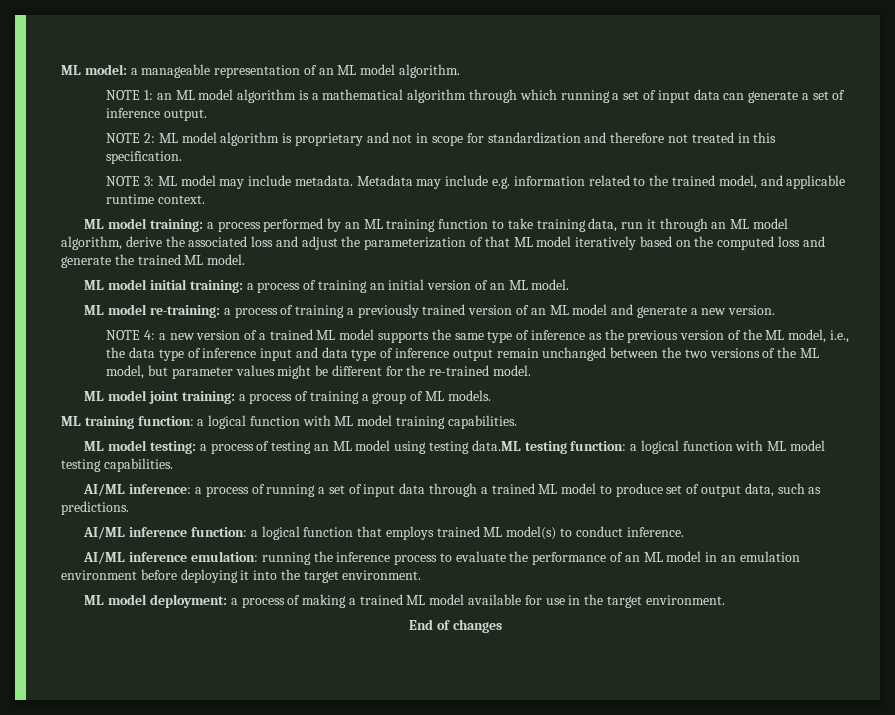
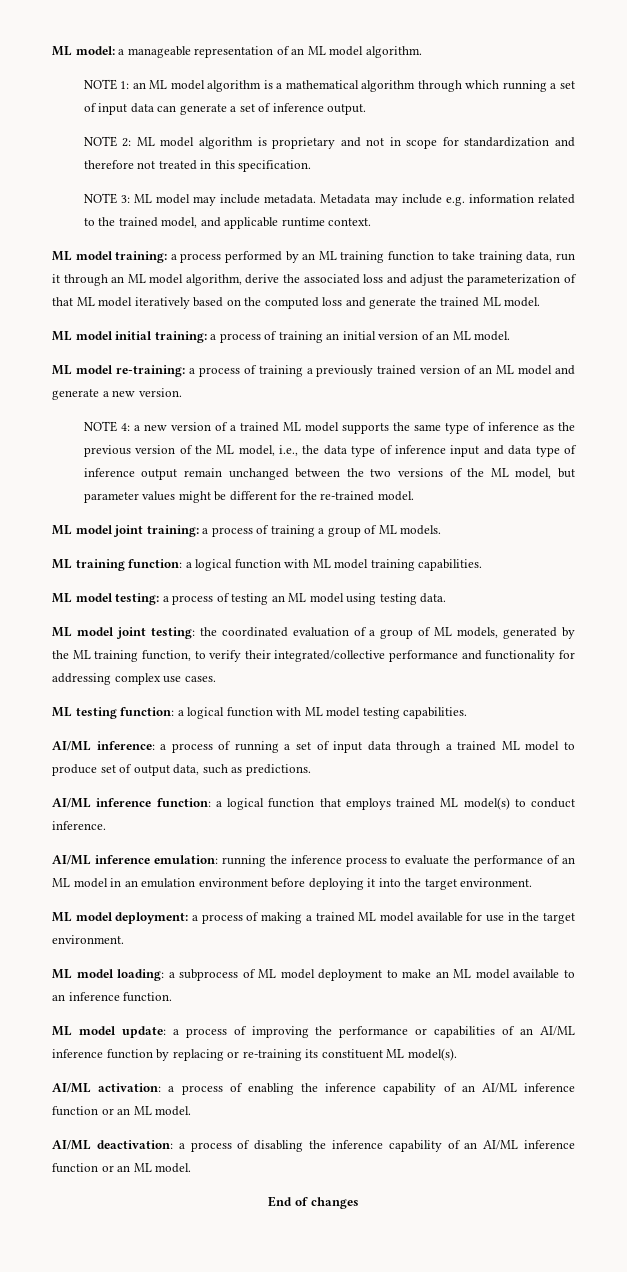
- ML model testing: a process of testing an ML model using testing data.ML testing function: a logical function with ML model testing capabilities.
+ ML model testing: a process of testing an ML model using testing data.
+ ML model joint testing: the coordinated evaluation of a group of ML models, generated by the ML training function, to verify their integrated/collective performance and functionality for addressing complex use cases.
+ ML testing function: a logical function with ML model testing capabilities.
+ ML model loading: a subprocess of ML model deployment to make an ML model available to an inference function.
+ ML model update: a process of improving the performance or capabilities of an AI/ML inference function by replacing or re-training its constituent ML model(s).
+ AI/ML activation: a process of enabling the inference capability of an AI/ML inference function or an ML model.
+ AI/ML deactivation: a process of disabling the inference capability of an AI/ML inference function or an ML model.

